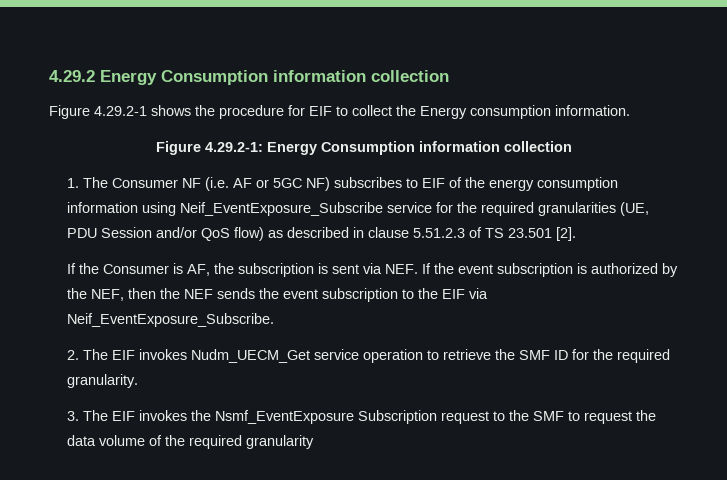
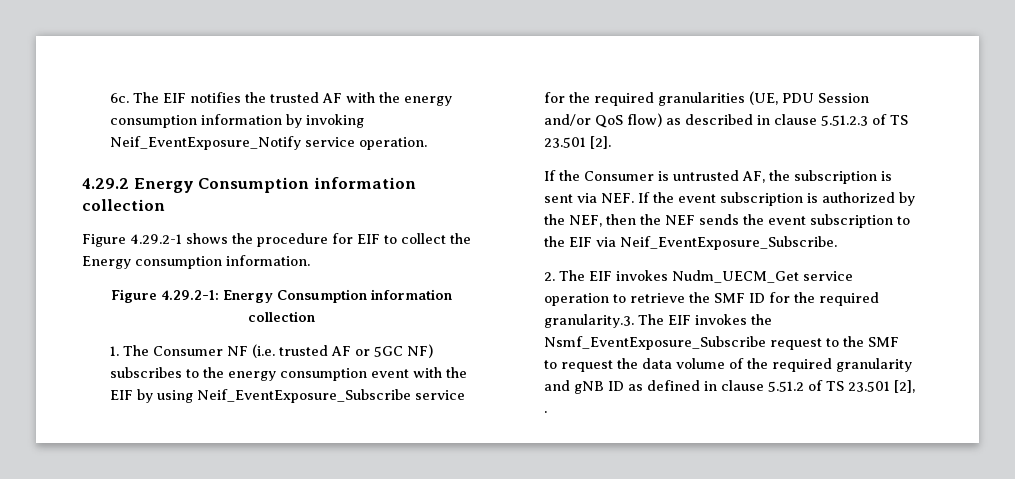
+ 6c. The EIF notifies the trusted AF with the energy consumption information by invoking Neif_EventExposure_Notify service operation.
- 1. The Consumer NF (i.e. AF or 5GC NF) subscribes to EIF of the energy consumption information using Neif_EventExposure_Subscribe service for the required granularities (UE, PDU Session and/or QoS flow) as described in clause 5.51.2.3 of TS 23.501 [2].
+ 1. The Consumer NF (i.e. trusted AF or 5GC NF) subscribes to the energy consumption event with the EIF by using Neif_EventExposure_Subscribe service for the required granularities (UE, PDU Session and/or QoS flow) as described in clause 5.51.2.3 of TS 23.501 [2].
- If the Consumer is AF, the subscription is sent via NEF. If the event subscription is authorized by the NEF, then the NEF sends the event subscription to the EIF via Neif_EventExposure_Subscribe.
+ If the Consumer is untrusted AF, the subscription is sent via NEF. If the event subscription is authorized by the NEF, then the NEF sends the event subscription to the EIF via Neif_EventExposure_Subscribe.
- 2. The EIF invokes Nudm_UECM_Get service operation to retrieve the SMF ID for the required granularity.
- 3. The EIF invokes the Nsmf_EventExposure Subscription request to the SMF to request the data volume of the required granularity
+ 2. The EIF invokes Nudm_UECM_Get service operation to retrieve the SMF ID for the required granularity.3. The EIF invokes the Nsmf_EventExposure_Subscribe request to the SMF to request the data volume of the required granularity and gNB ID as defined in clause 5.51.2 of TS 23.501 [2], .

